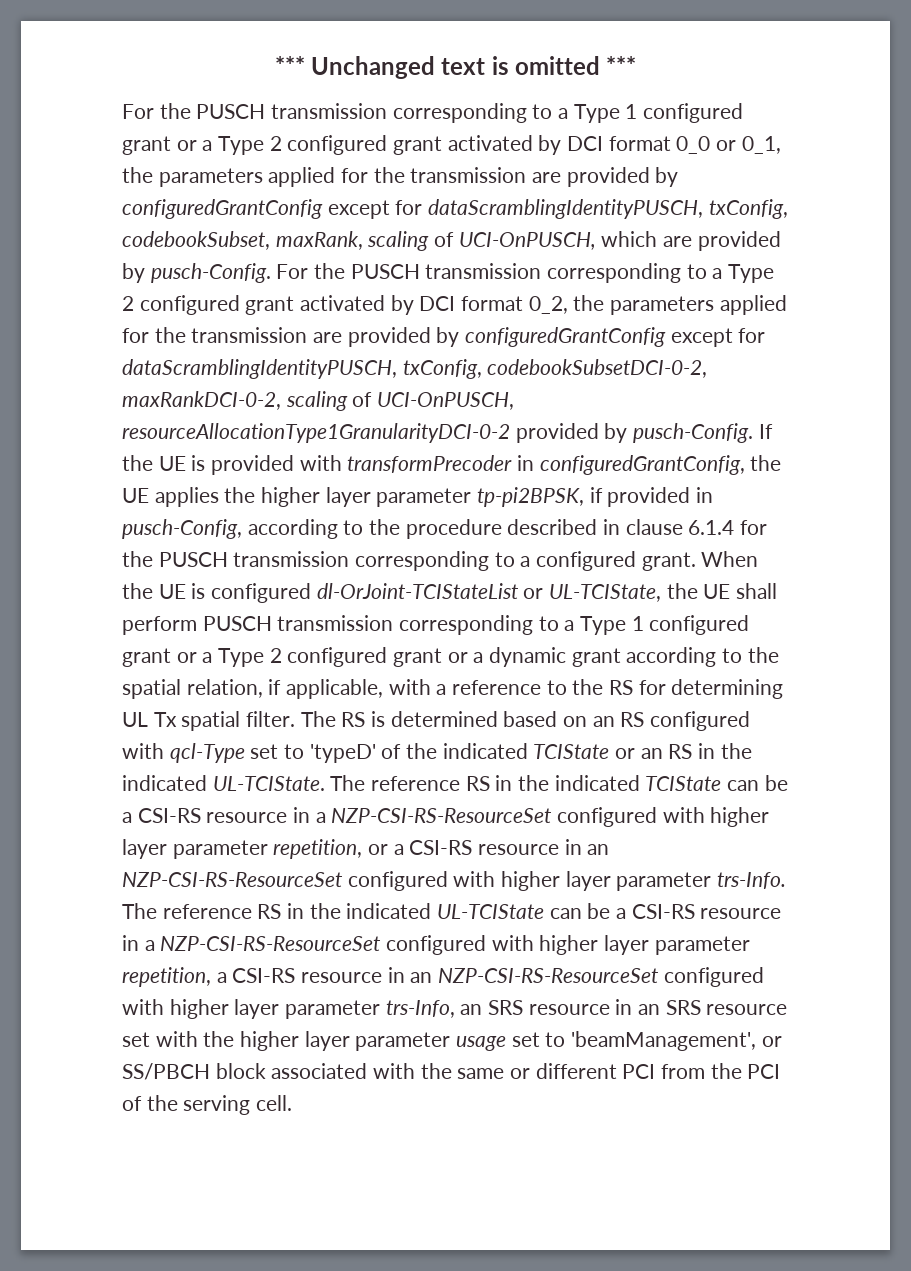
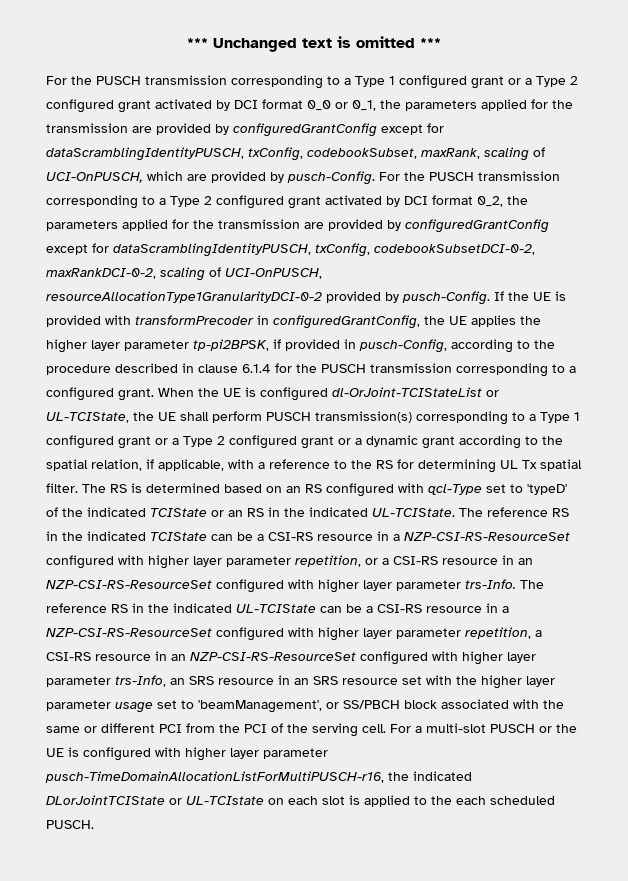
- When the UE is configured dl-OrJoint-TCIStateList or UL-TCIState, the UE shall perform PUSCH transmission corresponding to a Type 1 configured grant or a Type 2 configured grant or a dynamic grant according to the spatial relation, if applicable, with a reference to the RS for determining UL Tx spatial filter.
+ When the UE is configured dl-OrJoint-TCIStateList or UL-TCIState, the UE shall perform PUSCH transmission(s) corresponding to a Type 1 configured grant or a Type 2 configured grant or a dynamic grant according to the spatial relation, if applicable, with a reference to the RS for determining UL Tx spatial filter.
+ For a multi-slot PUSCH or the UE is configured with higher layer parameter pusch-TimeDomainAllocationListForMultiPUSCH-r16, the indicated DLorJointTCIState or UL-TCIstate on each slot is applied to the each scheduled PUSCH.

